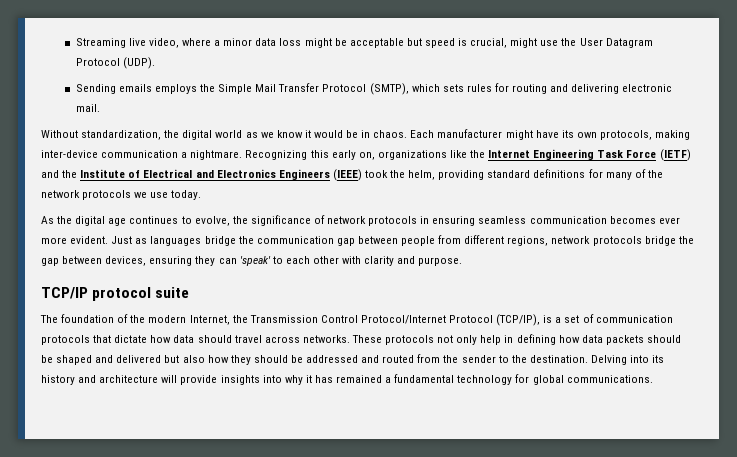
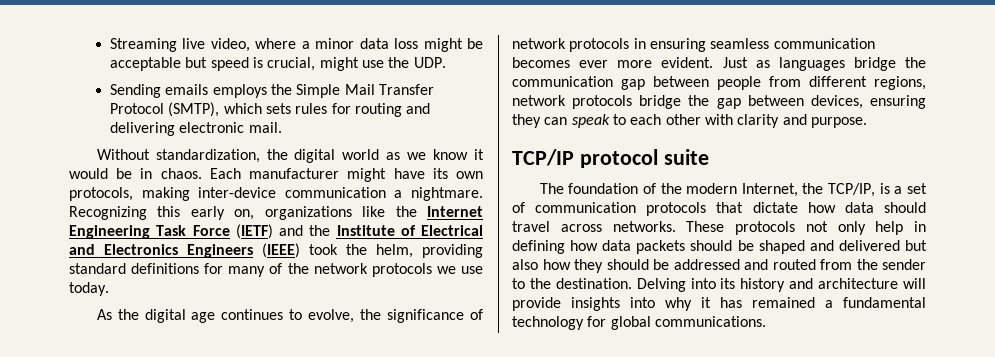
- Streaming live video, where a minor data loss might be acceptable but speed is crucial, might use the User Datagram Protocol (UDP).
+ Streaming live video, where a minor data loss might be acceptable but speed is crucial, might use the UDP.
- Just as languages bridge the communication gap between people from different regions, network protocols bridge the gap between devices, ensuring they can 'speak' to each other with clarity and purpose.
+ Just as languages bridge the communication gap between people from different regions, network protocols bridge the gap between devices, ensuring they can speak to each other with clarity and purpose.
- The foundation of the modern Internet, the Transmission Control Protocol/Internet Protocol (TCP/IP), is a set of communication protocols that dictate how data should travel across networks.
+ The foundation of the modern Internet, the TCP/IP, is a set of communication protocols that dictate how data should travel across networks.

